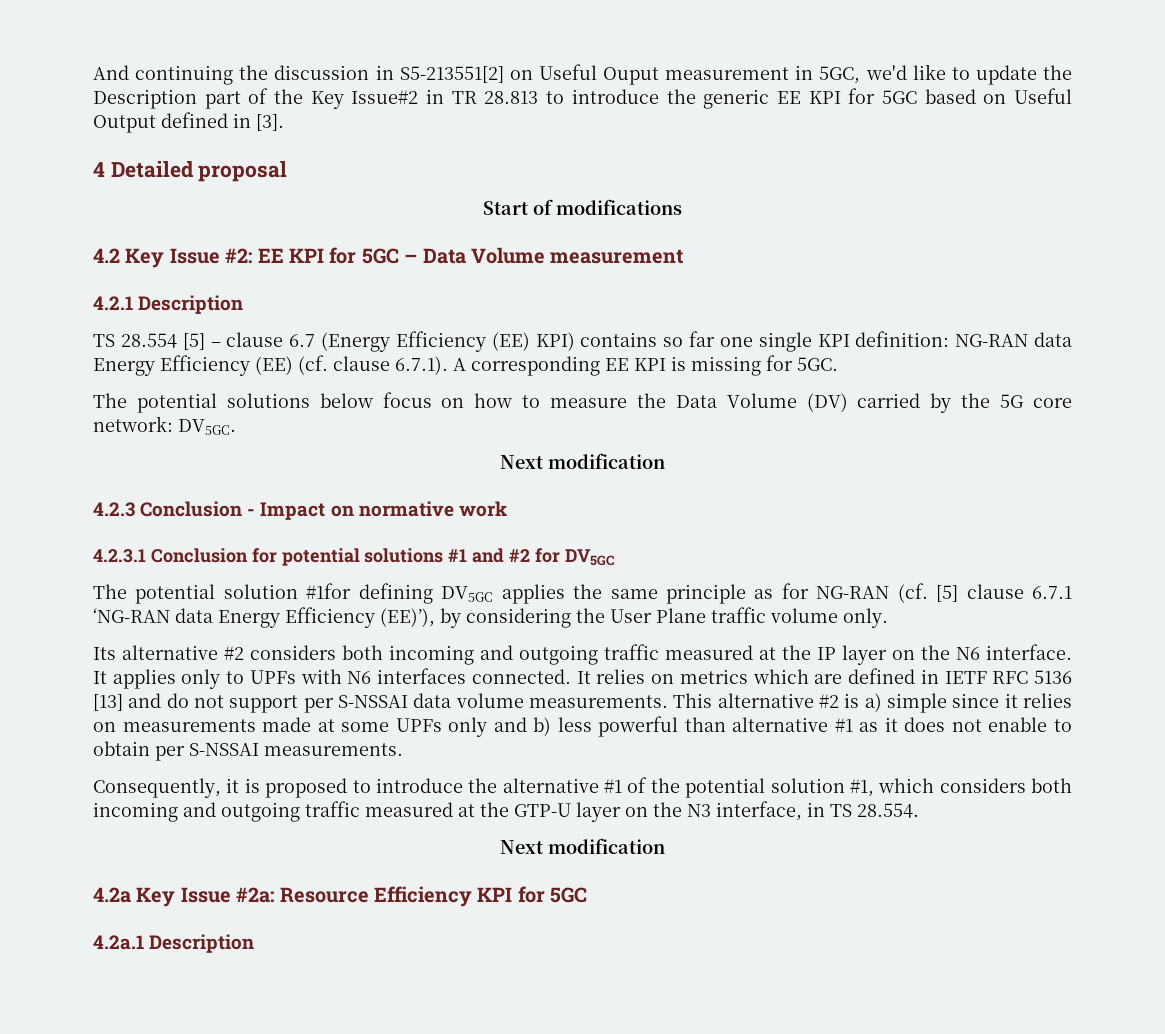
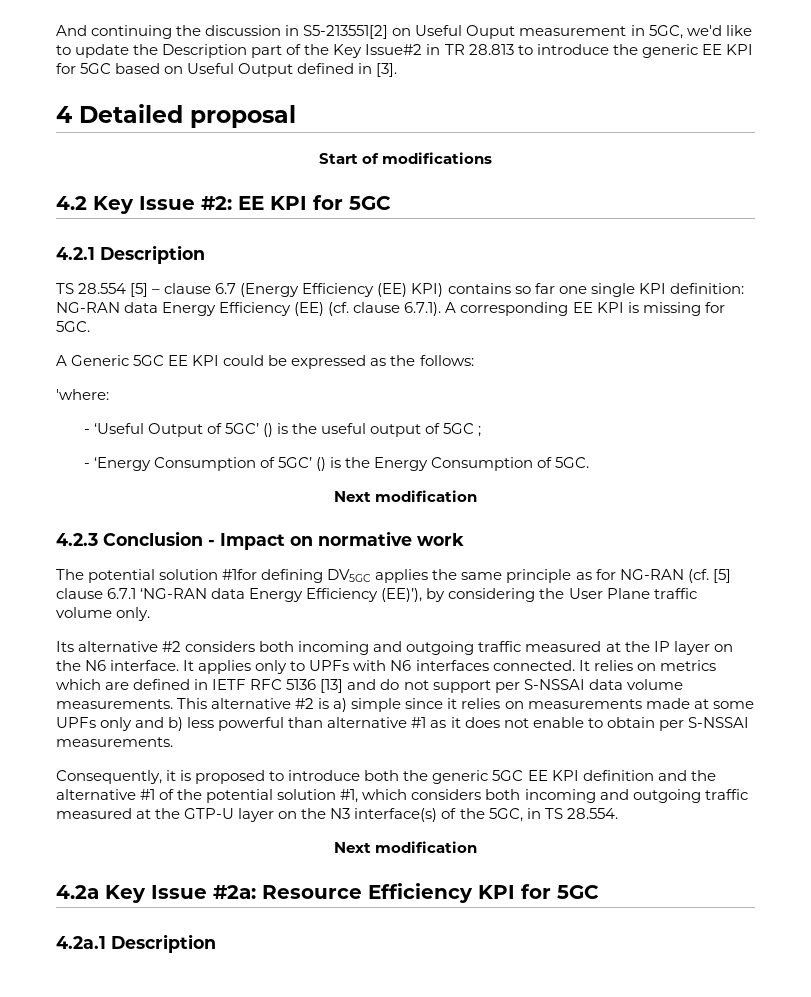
- 4.2 Key Issue #2: EE KPI for 5GC – Data Volume measurement
+ 4.2 Key Issue #2: EE KPI for 5GC
- The potential solutions below focus on how to measure the Data Volume (DV) carried by the 5G core network: DV5GC.
+ A Generic 5GC EE KPI could be expressed as the follows:
+ 'where:
+ - ‘Useful Output of 5GC’ () is the useful output of 5GC ;
+ - ‘Energy Consumption of 5GC’ () is the Energy Consumption of 5GC.
- 4.2.3.1 Conclusion for potential solutions #1 and #2 for DV5GC
- Consequently, it is proposed to introduce the alternative #1 of the potential solution #1, which considers both incoming and outgoing traffic measured at the GTP-U layer on the N3 interface, in TS 28.554.
+ Consequently, it is proposed to introduce both the generic 5GC EE KPI definition and the alternative #1 of the potential solution #1, which considers both incoming and outgoing traffic measured at the GTP-U layer on the N3 interface(s) of the 5GC, in TS 28.554.

